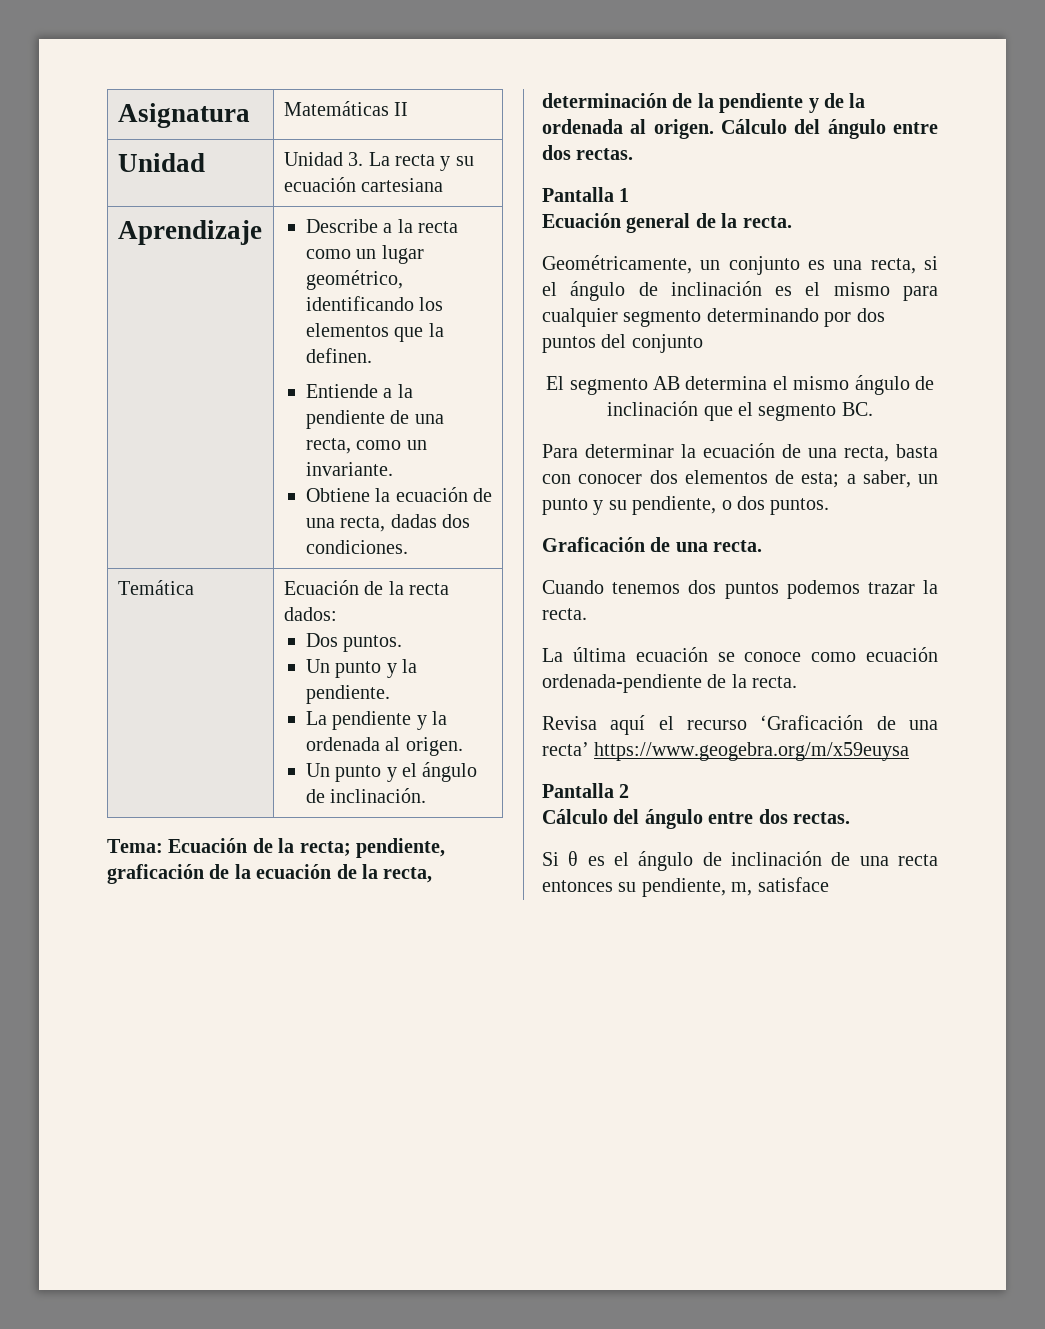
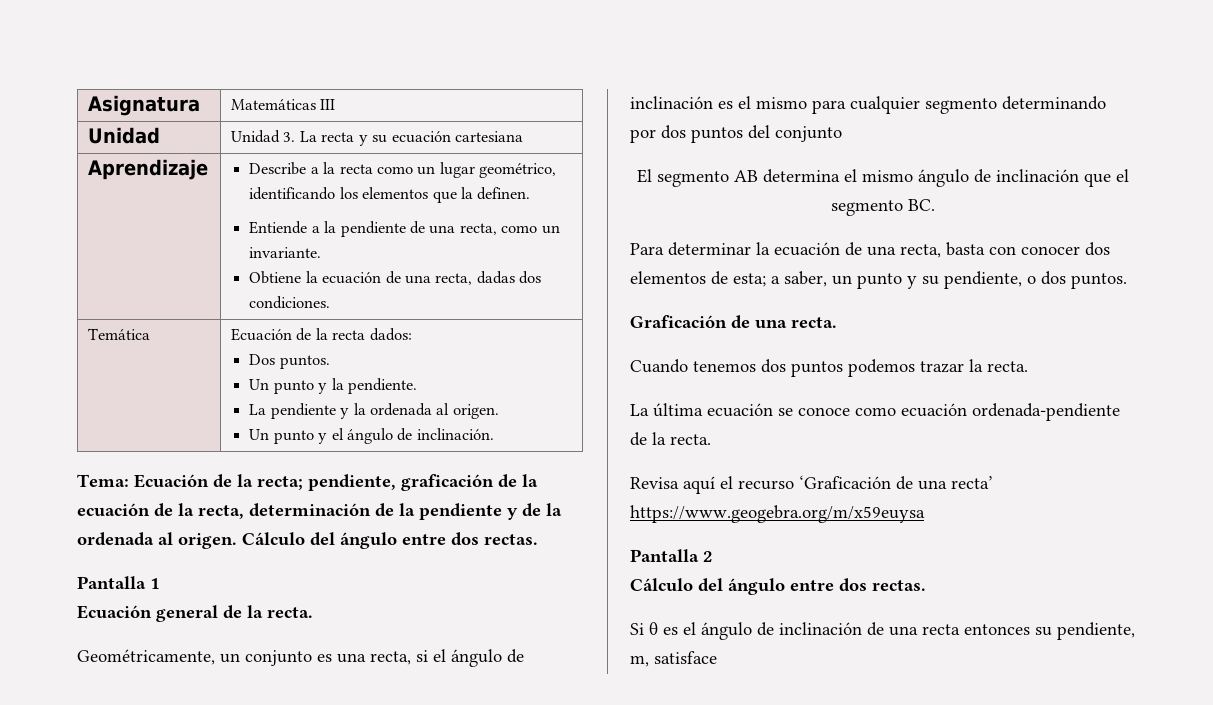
- Asignatura | Matemáticas II
+ Asignatura | Matemáticas III

